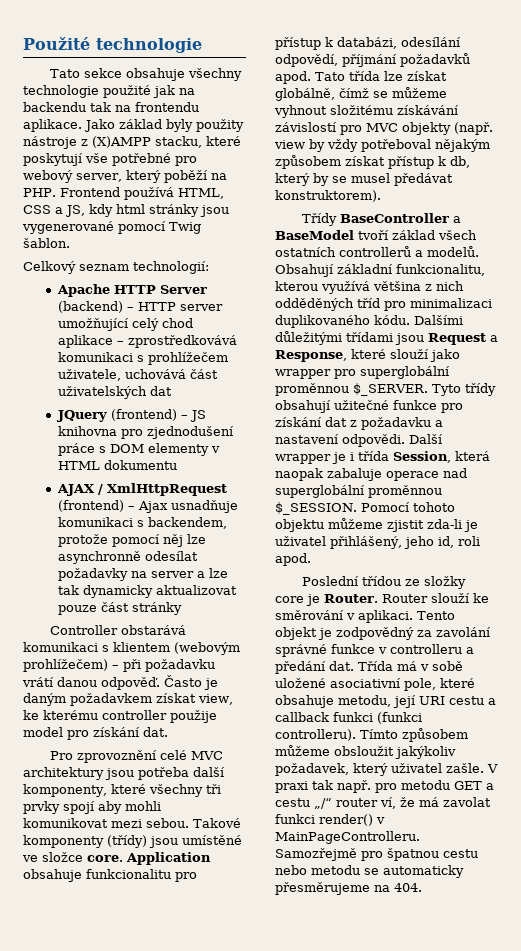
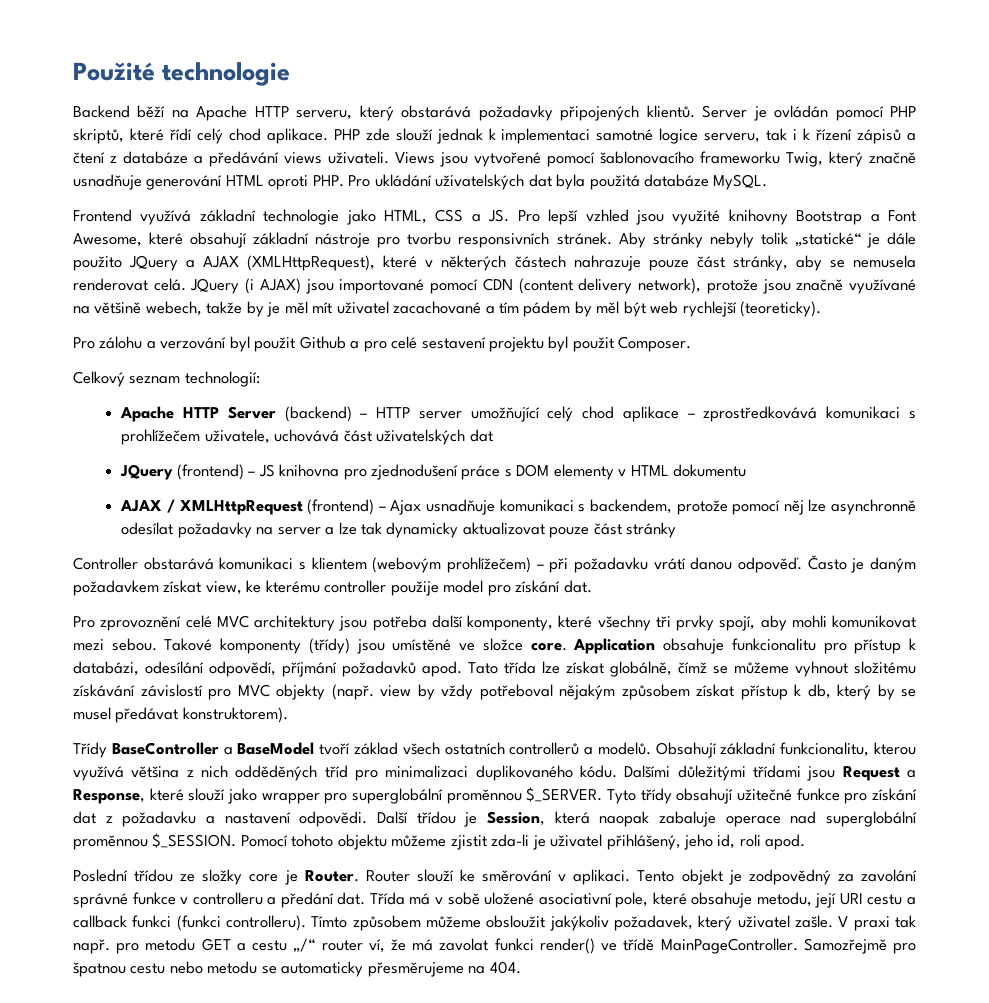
- Tato sekce obsahuje všechny technologie použité jak na backendu tak na frontendu aplikace. Jako základ byly použity nástroje z (X)AMPP stacku, které poskytují vše potřebné pro webový server, který poběží na PHP. Frontend používá HTML, CSS a JS, kdy html stránky jsou vygenerované pomocí Twig šablon.
+ Backend běží na Apache HTTP serveru, který obstarává požadavky připojených klientů. Server je ovládán pomocí PHP skriptů, které řídí celý chod aplikace. PHP zde slouží jednak k implementaci samotné logice serveru, tak i k řízení zápisů a čtení z databáze a předávání views uživateli. Views jsou vytvořené pomocí šablonovacího frameworku Twig, který značně usnadňuje generování HTML oproti PHP. Pro ukládání uživatelských dat byla použitá databáze MySQL.
+ Frontend využívá základní technologie jako HTML, CSS a JS. Pro lepší vzhled jsou využité knihovny Bootstrap a Font Awesome, které obsahují základní nástroje pro tvorbu responsivních stránek. Aby stránky nebyly tolik „statické“ je dále použito JQuery a AJAX (XMLHttpRequest), které v některých částech nahrazuje pouze část stránky, aby se nemusela renderovat celá. JQuery (i AJAX) jsou importované pomocí CDN (content delivery network), protože jsou značně využívané na většině webech, takže by je měl mít uživatel zacachované a tím pádem by měl být web rychlejší (teoreticky).
+ Pro zálohu a verzování byl použit Github a pro celé sestavení projektu byl použit Composer.
- AJAX / XmlHttpRequest (frontend) – Ajax usnadňuje komunikaci s backendem, protože pomocí něj lze asynchronně odesílat požadavky na server a lze tak dynamicky aktualizovat pouze část stránky
+ AJAX / XMLHttpRequest (frontend) – Ajax usnadňuje komunikaci s backendem, protože pomocí něj lze asynchronně odesílat požadavky na server a lze tak dynamicky aktualizovat pouze část stránky
- Pro zprovoznění celé MVC architektury jsou potřeba další komponenty, které všechny tři prvky spojí aby mohli komunikovat mezi sebou.
+ Pro zprovoznění celé MVC architektury jsou potřeba další komponenty, které všechny tři prvky spojí, aby mohli komunikovat mezi sebou.
- Další wrapper je i třída Session, která naopak zabaluje operace nad superglobální proměnnou $_SESSION.
+ Další třídou je Session, která naopak zabaluje operace nad superglobální proměnnou $_SESSION.
- V praxi tak např. pro metodu GET a cestu „/“ router ví, že má zavolat funkci render() v MainPageControlleru.
+ V praxi tak např. pro metodu GET a cestu „/“ router ví, že má zavolat funkci render() ve třídě MainPageController.

